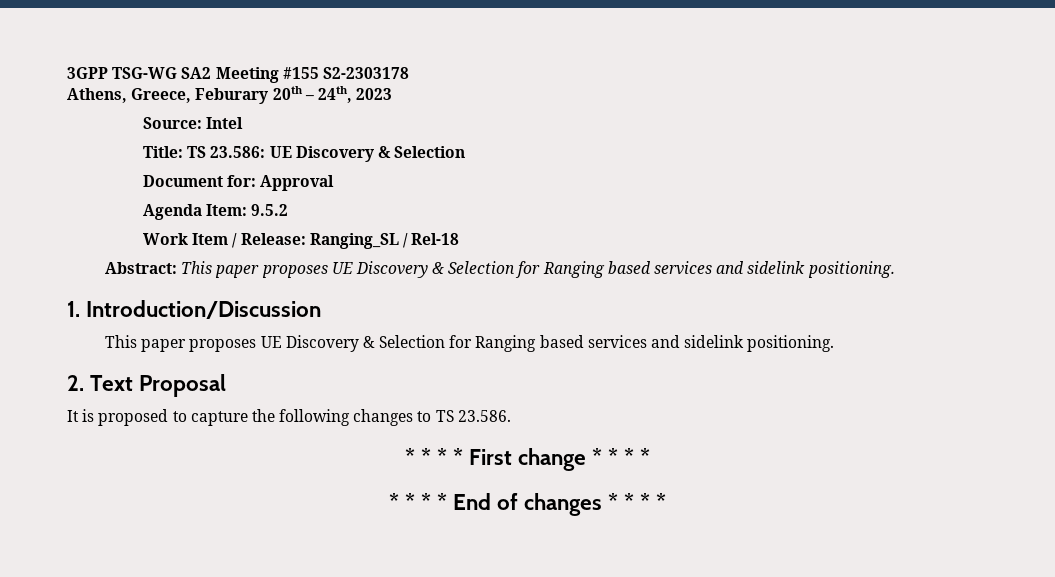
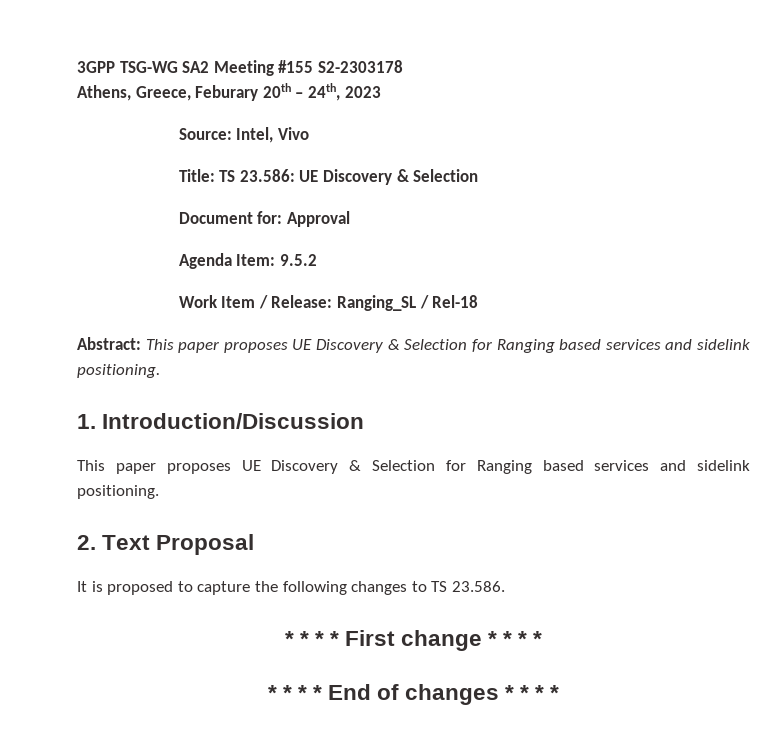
- Source: Intel
+ Source: Intel, Vivo

